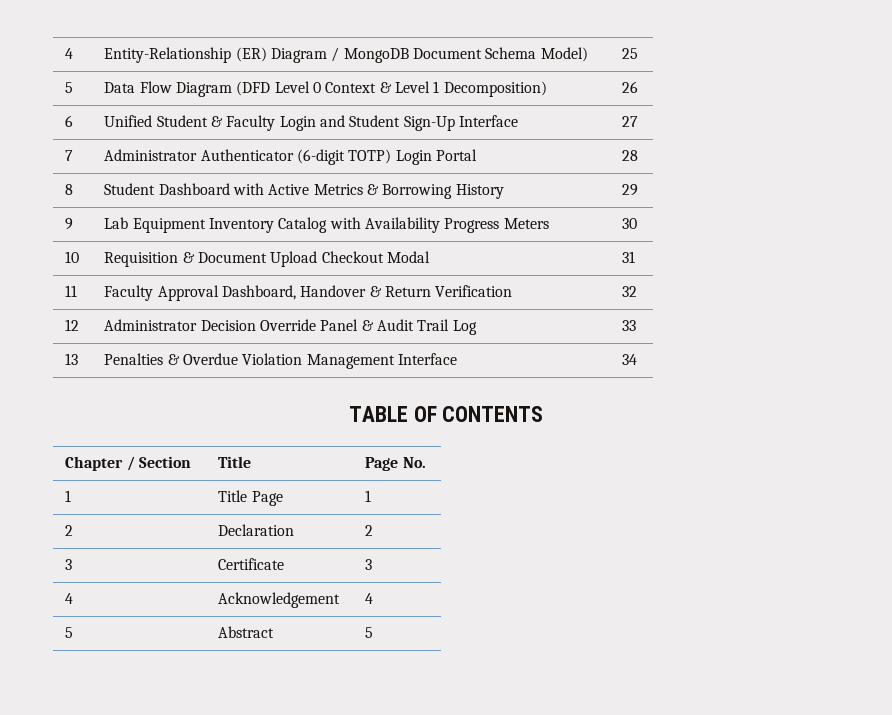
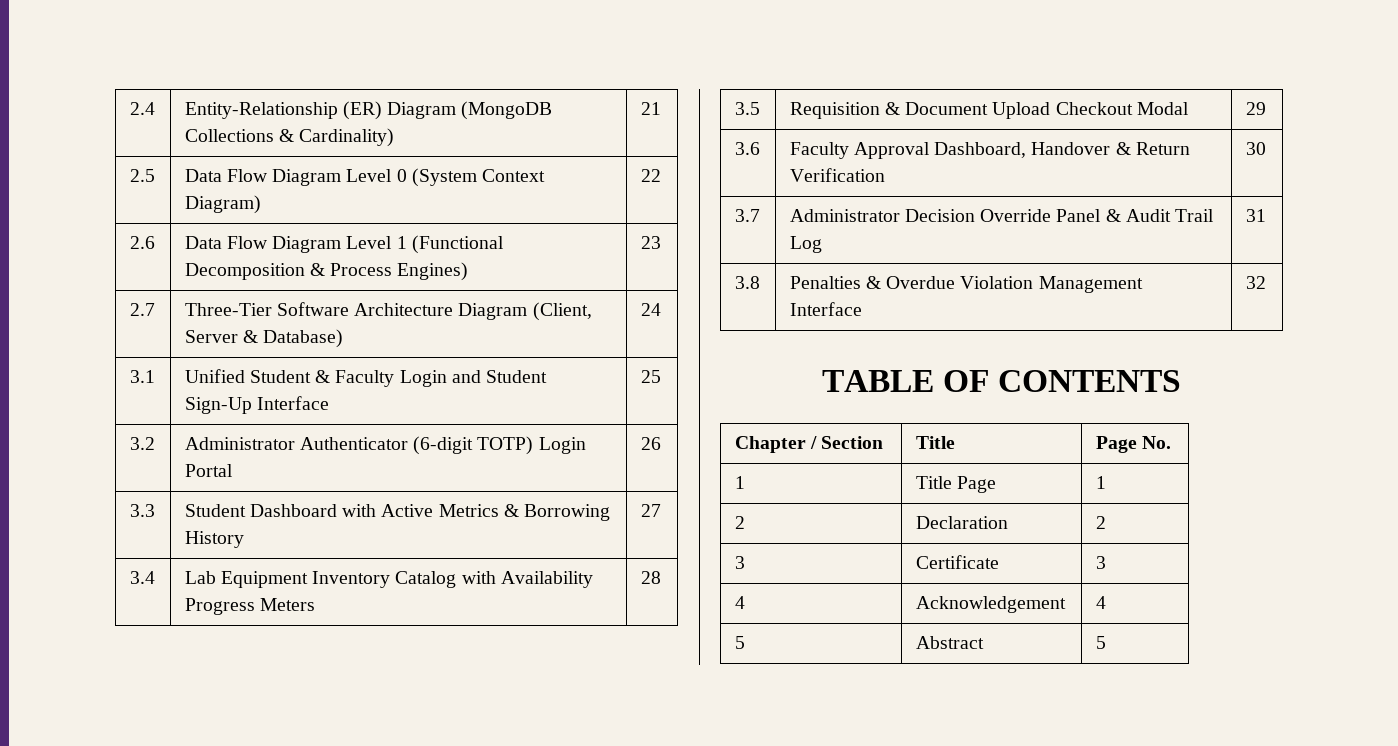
- 4 | Entity-Relationship (ER) Diagram / MongoDB Document Schema Model) | 25
- 5 | Data Flow Diagram (DFD Level 0 Context & Level 1 Decomposition) | 26
- 6 | Unified Student & Faculty Login and Student Sign-Up Interface | 27
- 7 | Administrator Authenticator (6-digit TOTP) Login Portal | 28
- 8 | Student Dashboard with Active Metrics & Borrowing History | 29
- 9 | Lab Equipment Inventory Catalog with Availability Progress Meters | 30
- 10 | Requisition & Document Upload Checkout Modal | 31
- 11 | Faculty Approval Dashboard, Handover & Return Verification | 32
- 12 | Administrator Decision Override Panel & Audit Trail Log | 33
- 13 | Penalties & Overdue Violation Management Interface | 34
+ 2.4 | Entity-Relationship (ER) Diagram (MongoDB Collections & Cardinality) | 21
+ 2.5 | Data Flow Diagram Level 0 (System Context Diagram) | 22
+ 2.6 | Data Flow Diagram Level 1 (Functional Decomposition & Process Engines) | 23
+ 2.7 | Three-Tier Software Architecture Diagram (Client, Server & Database) | 24
+ 3.1 | Unified Student & Faculty Login and Student Sign-Up Interface | 25
+ 3.2 | Administrator Authenticator (6-digit TOTP) Login Portal | 26
+ 3.3 | Student Dashboard with Active Metrics & Borrowing History | 27
+ 3.4 | Lab Equipment Inventory Catalog with Availability Progress Meters | 28
+ 3.5 | Requisition & Document Upload Checkout Modal | 29
+ 3.6 | Faculty Approval Dashboard, Handover & Return Verification | 30
+ 3.7 | Administrator Decision Override Panel & Audit Trail Log | 31
+ 3.8 | Penalties & Overdue Violation Management Interface | 32

